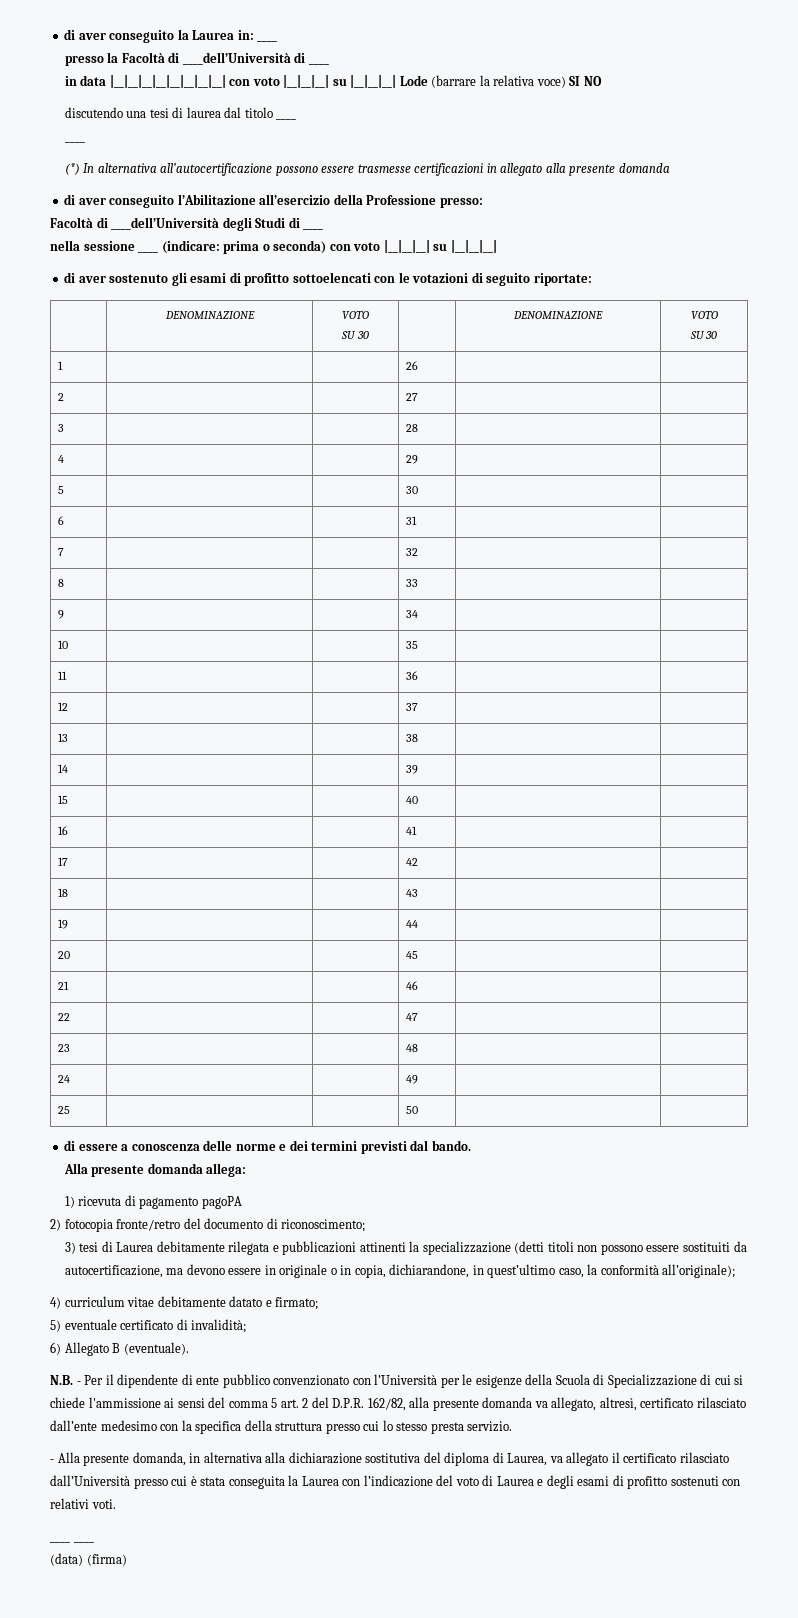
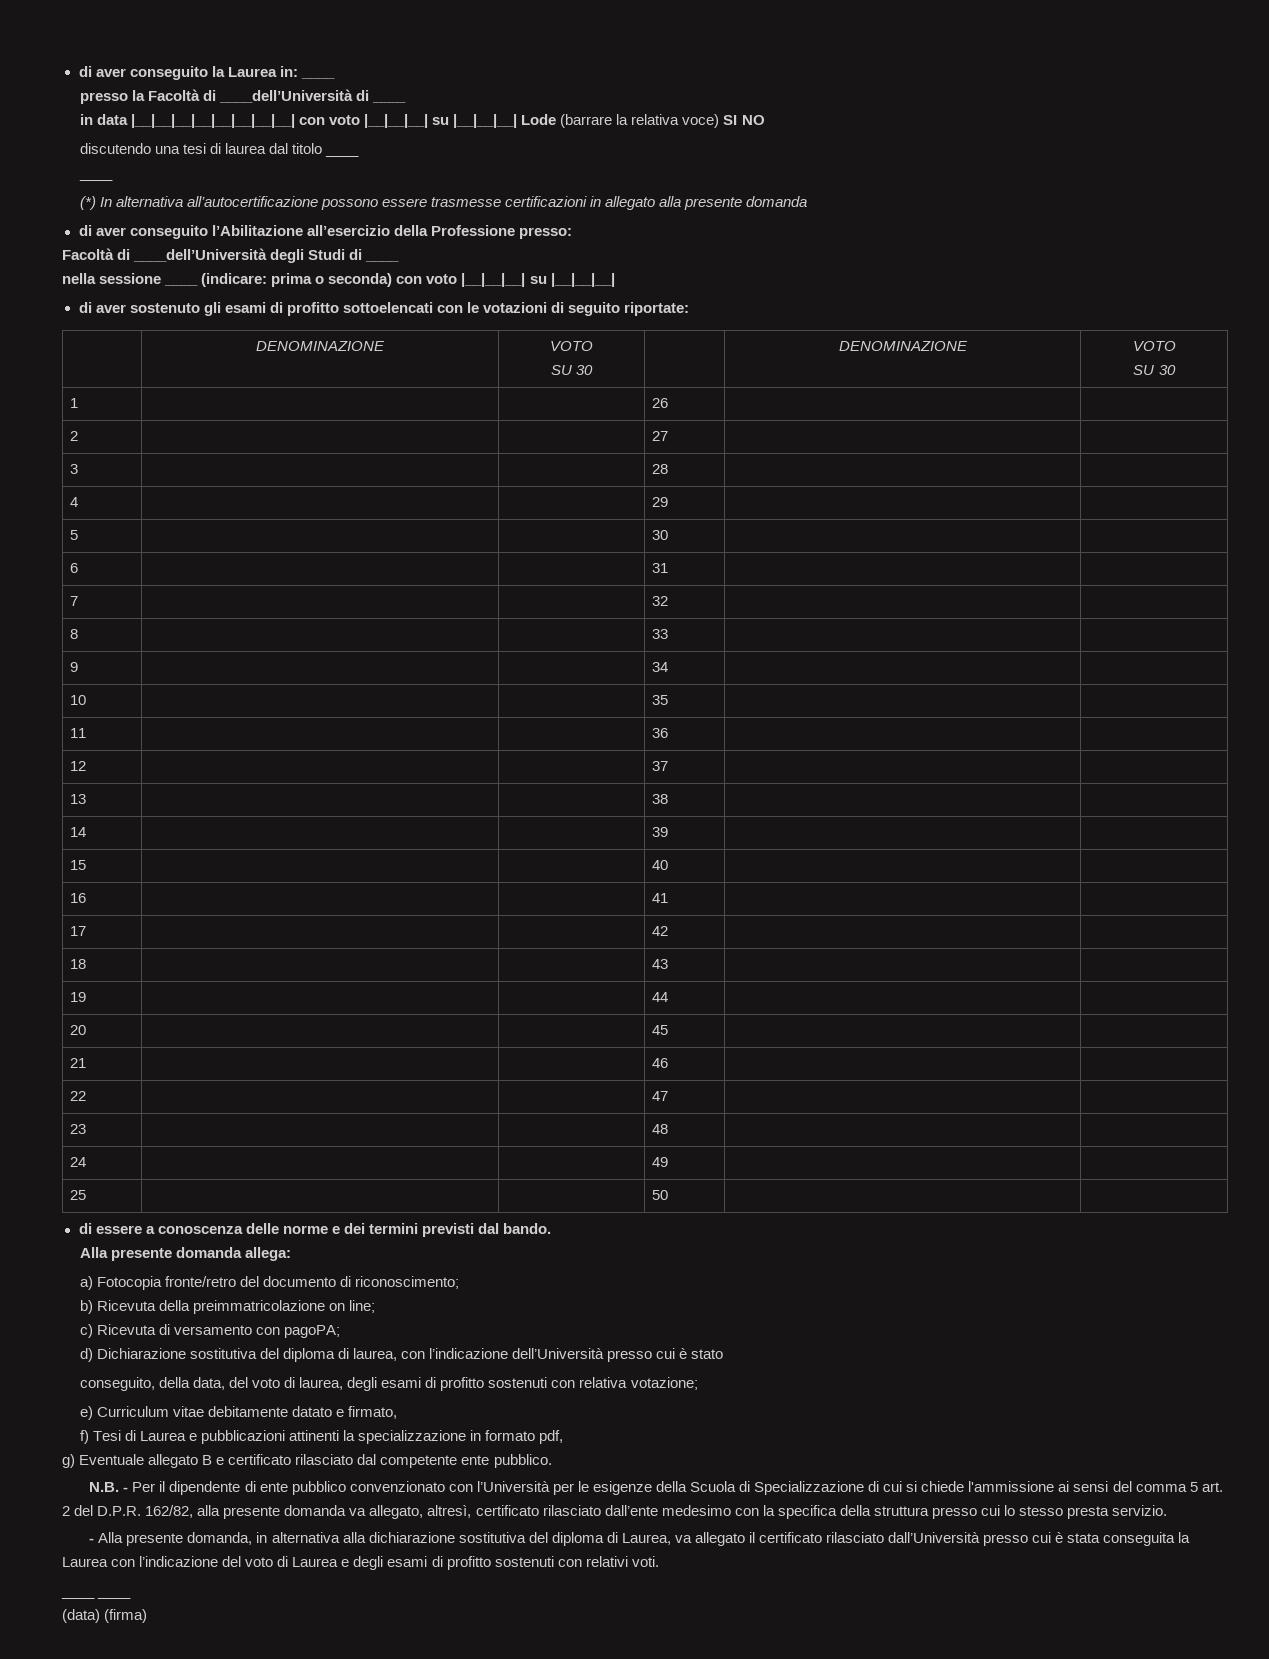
- 1) ricevuta di pagamento pagoPA
- 2) fotocopia fronte/retro del documento di riconoscimento;
+ a) Fotocopia fronte/retro del documento di riconoscimento;
- 3) tesi di Laurea debitamente rilegata e pubblicazioni attinenti la specializzazione (detti titoli non possono essere sostituiti da autocertificazione, ma devono essere in originale o in copia, dichiarandone, in quest’ultimo caso, la conformità all’originale);
- 4) curriculum vitae debitamente datato e firmato;
- 5) eventuale certificato di invalidità;
- 6) Allegato B (eventuale).
+ b) Ricevuta della preimmatricolazione on line;
+ c) Ricevuta di versamento con pagoPA;
+ d) Dichiarazione sostitutiva del diploma di laurea, con l’indicazione dell’Università presso cui è stato
+ conseguito, della data, del voto di laurea, degli esami di profitto sostenuti con relativa votazione;
+ e) Curriculum vitae debitamente datato e firmato,
+ f) Tesi di Laurea e pubblicazioni attinenti la specializzazione in formato pdf,
+ g) Eventuale allegato B e certificato rilasciato dal competente ente pubblico.

